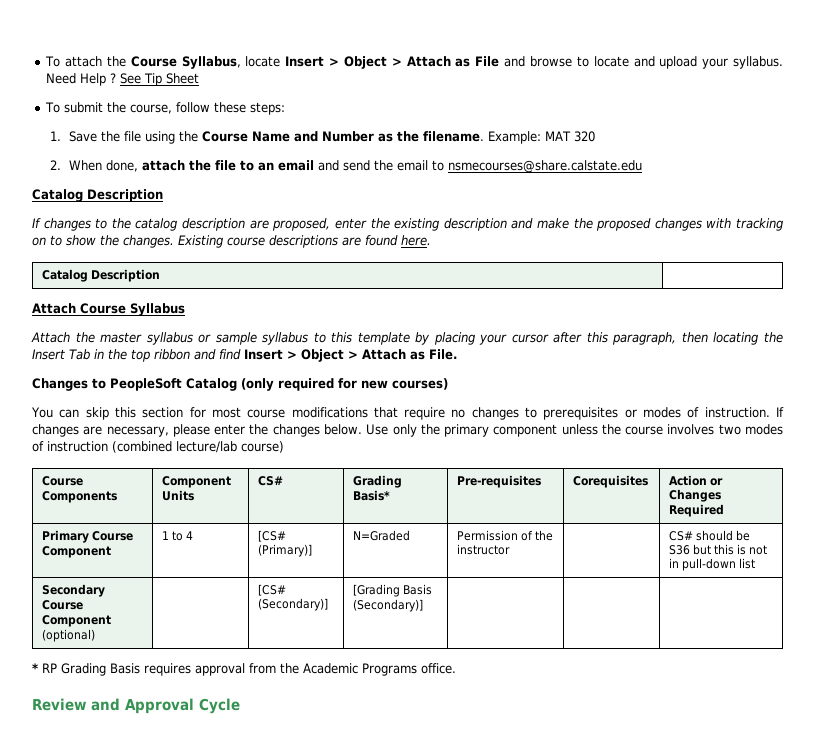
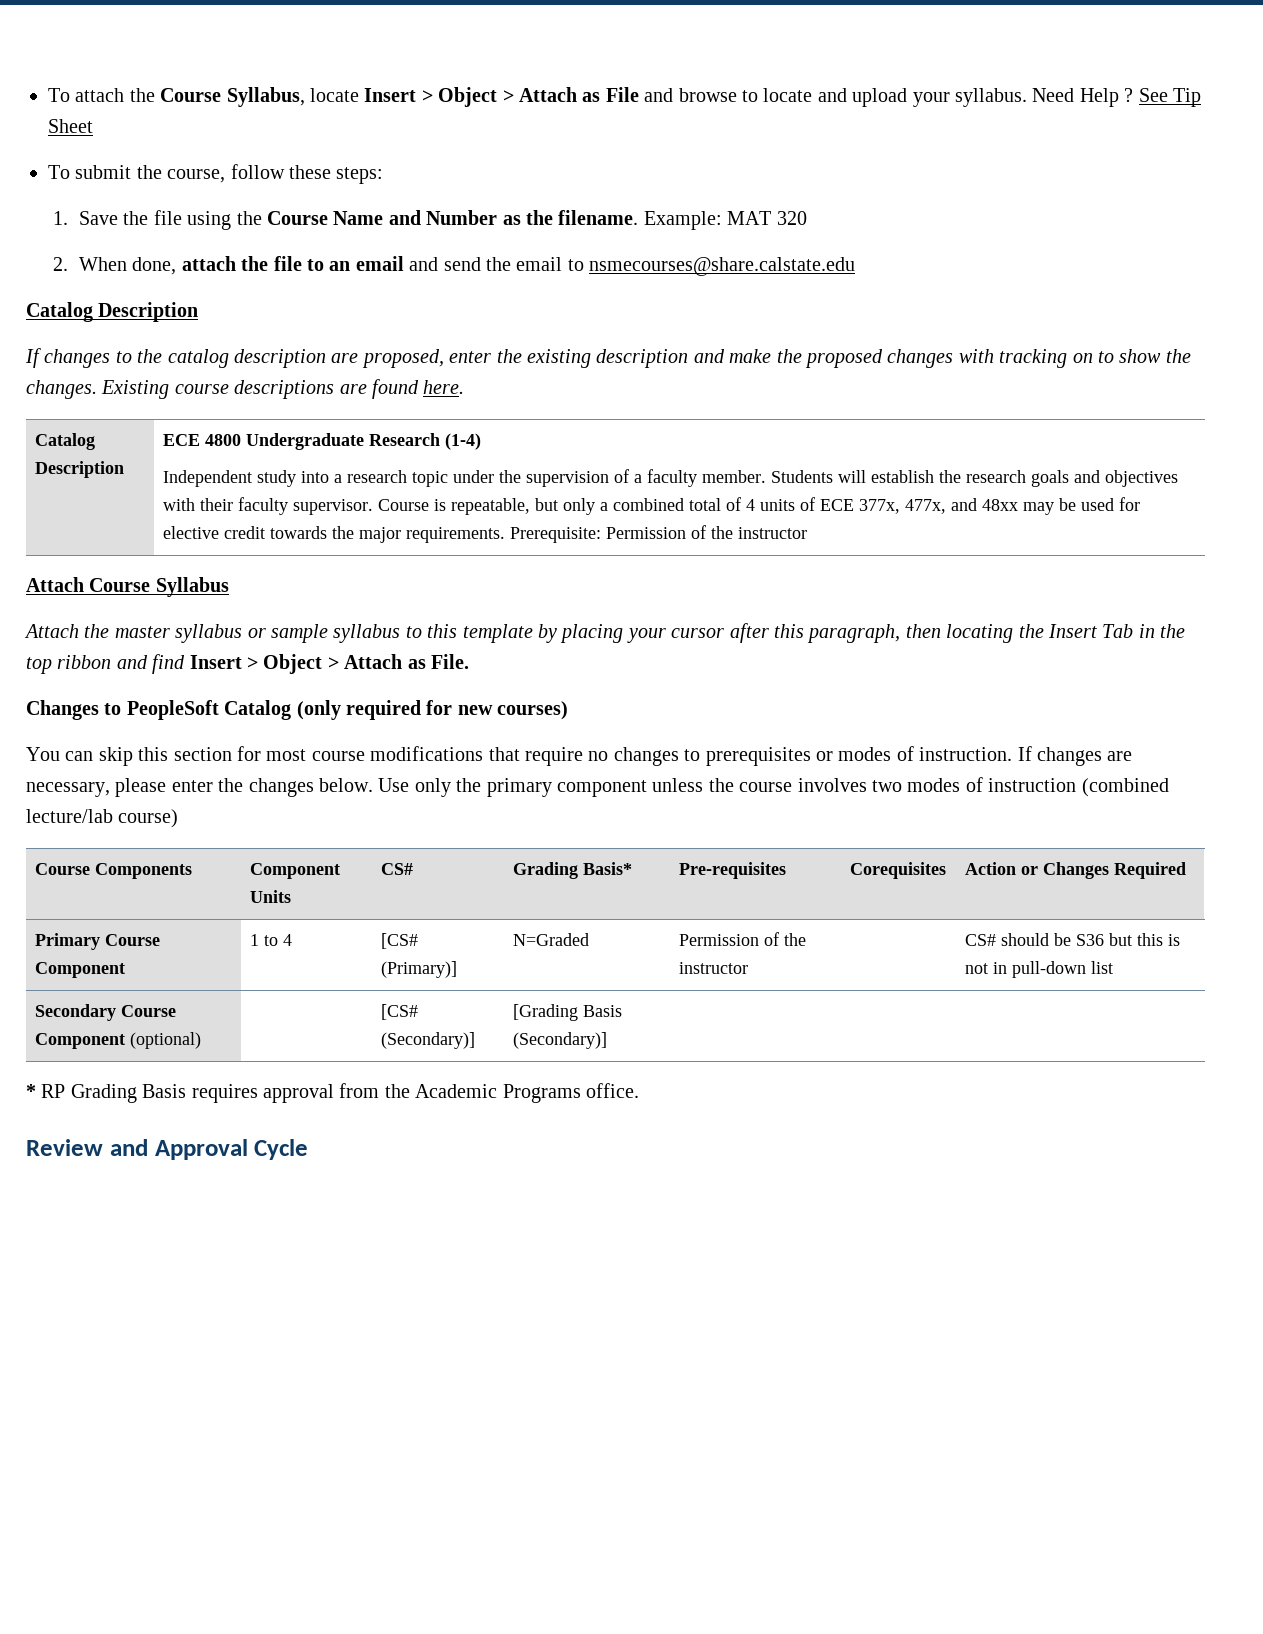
+ ECE 4800 Undergraduate Research (1-4)
+ Independent study into a research topic under the supervision of a faculty member. Students will establish the research goals and objectives with their faculty supervisor. Course is repeatable, but only a combined total of 4 units of ECE 377x, 477x, and 48xx may be used for elective credit towards the major requirements. Prerequisite: Permission of the instructor

